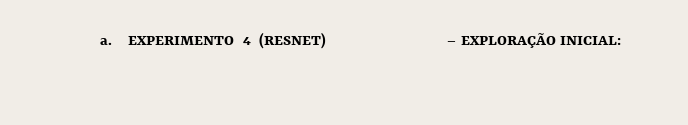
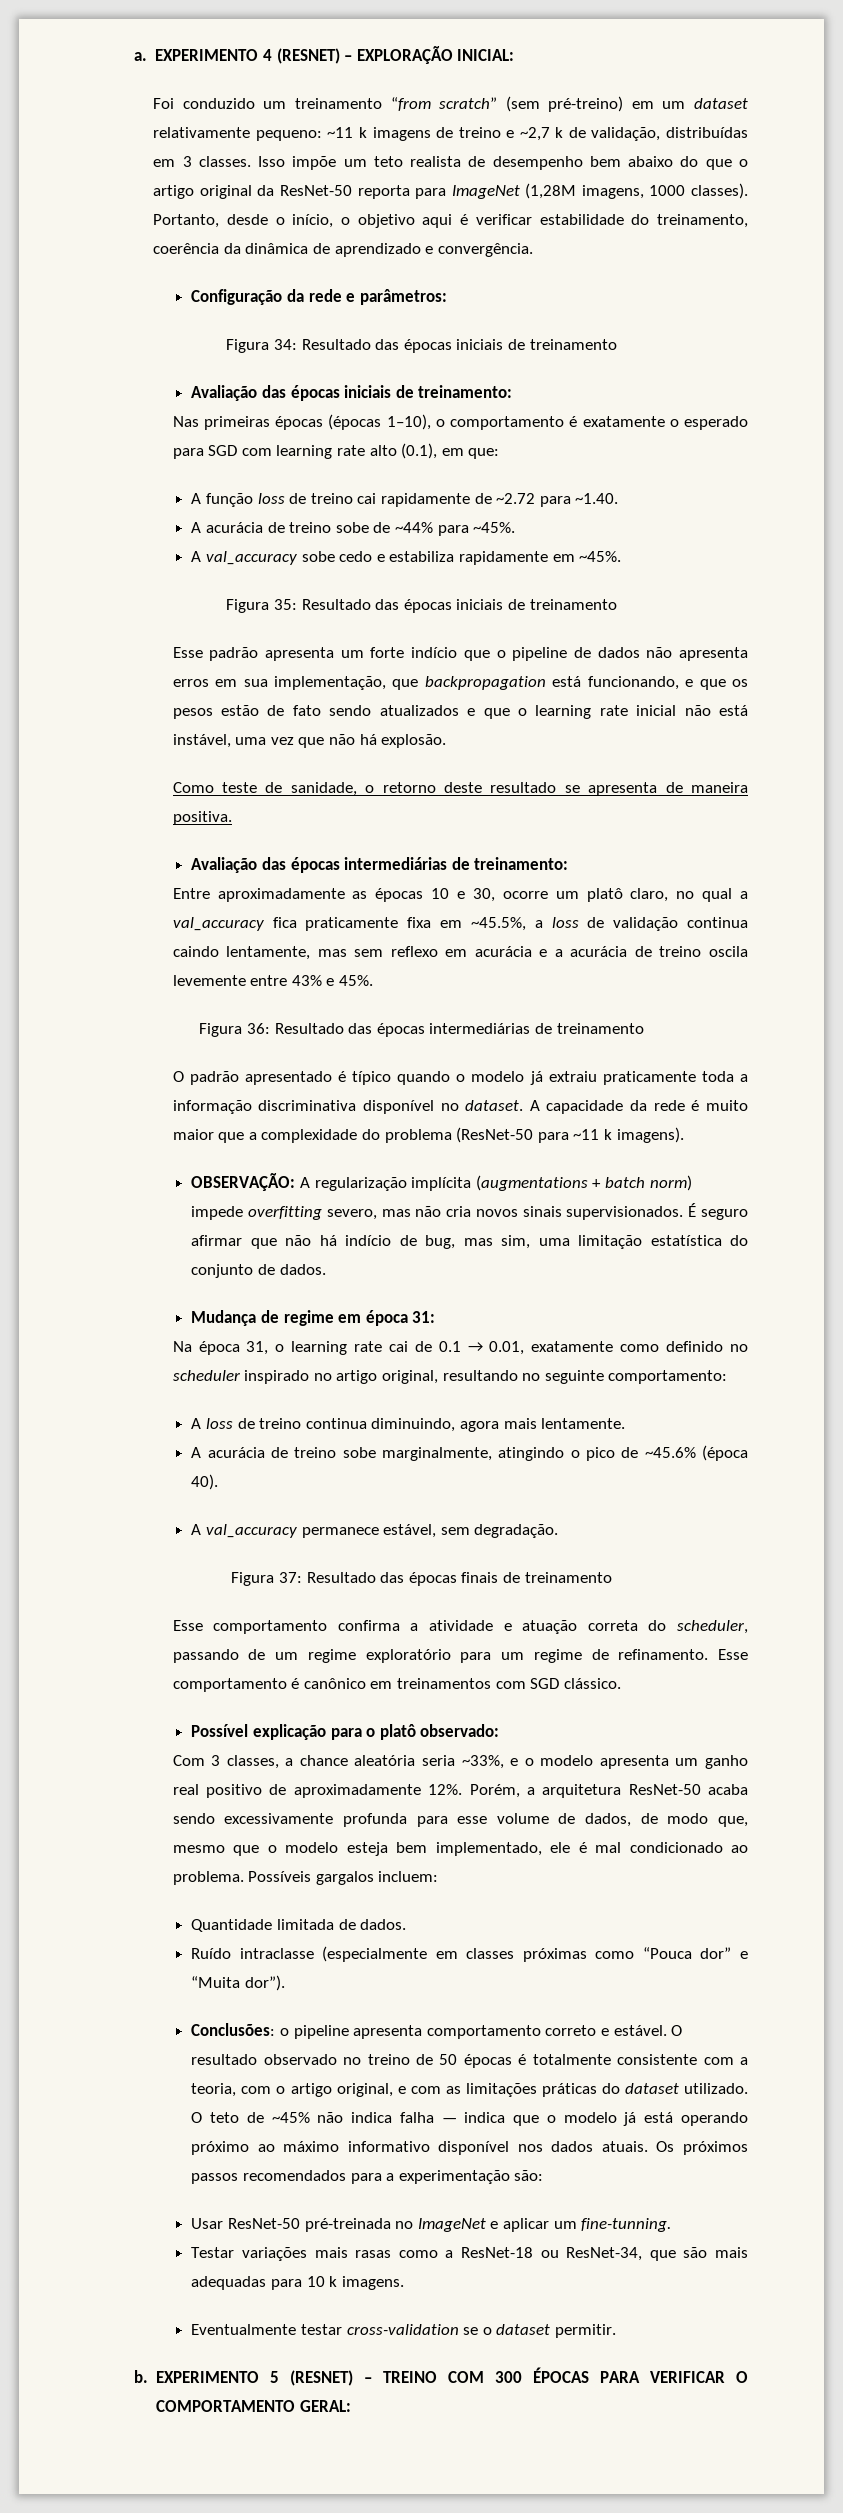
+ Foi conduzido um treinamento “from scratch” (sem pré-treino) em um dataset relativamente pequeno: ~11 k imagens de treino e ~2,7 k de validação, distribuídas em 3 classes. Isso impõe um teto realista de desempenho bem abaixo do que o artigo original da ResNet-50 reporta para ImageNet (1,28M imagens, 1000 classes). Portanto, desde o início, o objetivo aqui é verificar estabilidade do treinamento, coerência da dinâmica de aprendizado e convergência.
+ Configuração da rede e parâmetros:
+ Figura 34: Resultado das épocas iniciais de treinamento
+ Avaliação das épocas iniciais de treinamento:
+ Nas primeiras épocas (épocas 1–10), o comportamento é exatamente o esperado para SGD com learning rate alto (0.1), em que:
+ A função loss de treino cai rapidamente de ~2.72 para ~1.40.
+ A acurácia de treino sobe de ~44% para ~45%.
+ A val_accuracy sobe cedo e estabiliza rapidamente em ~45%.
+ Figura 35: Resultado das épocas iniciais de treinamento
+ Esse padrão apresenta um forte indício que o pipeline de dados não apresenta erros em sua implementação, que backpropagation está funcionando, e que os pesos estão de fato sendo atualizados e que o learning rate inicial não está instável, uma vez que não há explosão.
+ Como teste de sanidade, o retorno deste resultado se apresenta de maneira positiva.
+ Avaliação das épocas intermediárias de treinamento:
+ Entre aproximadamente as épocas 10 e 30, ocorre um platô claro, no qual a val_accuracy fica praticamente fixa em ~45.5%, a loss de validação continua caindo lentamente, mas sem reflexo em acurácia e a acurácia de treino oscila levemente entre 43% e 45%.
+ Figura 36: Resultado das épocas intermediárias de treinamento
+ O padrão apresentado é típico quando o modelo já extraiu praticamente toda a informação discriminativa disponível no dataset. A capacidade da rede é muito maior que a complexidade do problema (ResNet-50 para ~11 k imagens).
+ OBSERVAÇÃO: A regularização implícita (augmentations + batch norm) impede overfitting severo, mas não cria novos sinais supervisionados. É seguro afirmar que não há indício de bug, mas sim, uma limitação estatística do conjunto de dados.
+ Mudança de regime em época 31:
+ Na época 31, o learning rate cai de 0.1 → 0.01, exatamente como definido no scheduler inspirado no artigo original, resultando no seguinte comportamento:
+ A loss de treino continua diminuindo, agora mais lentamente.
+ A acurácia de treino sobe marginalmente, atingindo o pico de ~45.6% (época 40).
+ A val_accuracy permanece estável, sem degradação.
+ Figura 37: Resultado das épocas finais de treinamento
+ Esse comportamento confirma a atividade e atuação correta do scheduler, passando de um regime exploratório para um regime de refinamento. Esse comportamento é canônico em treinamentos com SGD clássico.
+ Possível explicação para o platô observado:
+ Com 3 classes, a chance aleatória seria ~33%, e o modelo apresenta um ganho real positivo de aproximadamente 12%. Porém, a arquitetura ResNet-50 acaba sendo excessivamente profunda para esse volume de dados, de modo que, mesmo que o modelo esteja bem implementado, ele é mal condicionado ao problema. Possíveis gargalos incluem:
+ Quantidade limitada de dados.
+ Ruído intraclasse (especialmente em classes próximas como “Pouca dor” e “Muita dor”).
+ Conclusões: o pipeline apresenta comportamento correto e estável. O resultado observado no treino de 50 épocas é totalmente consistente com a teoria, com o artigo original, e com as limitações práticas do dataset utilizado. O teto de ~45% não indica falha — indica que o modelo já está operando próximo ao máximo informativo disponível nos dados atuais. Os próximos passos recomendados para a experimentação são:
+ Usar ResNet-50 pré-treinada no ImageNet e aplicar um fine-tunning.
+ Testar variações mais rasas como a ResNet-18 ou ResNet-34, que são mais adequadas para 10 k imagens.
+ Eventualmente testar cross-validation se o dataset permitir.
+ b. EXPERIMENTO 5 (RESNET) – TREINO COM 300 ÉPOCAS PARA VERIFICAR O COMPORTAMENTO GERAL:

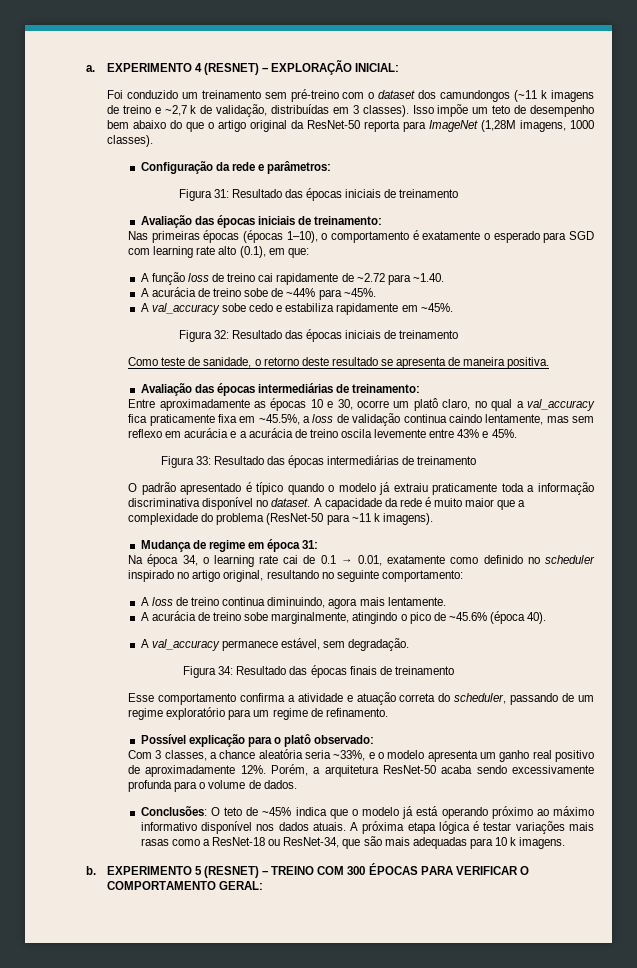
- Foi conduzido um treinamento “from scratch” (sem pré-treino) em um dataset relativamente pequeno: ~11 k imagens de treino e ~2,7 k de validação, distribuídas em 3 classes.
+ Foi conduzido um treinamento sem pré-treino com o dataset dos camundongos (~11 k imagens de treino e ~2,7 k de validação, distribuídas em 3 classes).
- Isso impõe um teto realista de desempenho bem abaixo do que o artigo original da ResNet-50 reporta para ImageNet (1,28M imagens, 1000 classes). Portanto, desde o início, o objetivo aqui é verificar estabilidade do treinamento, coerência da dinâmica de aprendizado e convergência.
+ Isso impõe um teto de desempenho bem abaixo do que o artigo original da ResNet-50 reporta para ImageNet (1,28M imagens, 1000 classes).
- Figura 34: Resultado das épocas iniciais de treinamento
+ Figura 31: Resultado das épocas iniciais de treinamento
- Figura 35: Resultado das épocas iniciais de treinamento
- Esse padrão apresenta um forte indício que o pipeline de dados não apresenta erros em sua implementação, que backpropagation está funcionando, e que os pesos estão de fato sendo atualizados e que o learning rate inicial não está instável, uma vez que não há explosão.
+ Figura 32: Resultado das épocas iniciais de treinamento
- Figura 36: Resultado das épocas intermediárias de treinamento
+ Figura 33: Resultado das épocas intermediárias de treinamento
- OBSERVAÇÃO: A regularização implícita (augmentations + batch norm) impede overfitting severo, mas não cria novos sinais supervisionados. É seguro afirmar que não há indício de bug, mas sim, uma limitação estatística do conjunto de dados.
- Na época 31, o learning rate cai de 0.1 → 0.01, exatamente como definido no scheduler inspirado no artigo original, resultando no seguinte comportamento:
+ Na época 34, o learning rate cai de 0.1 → 0.01, exatamente como definido no scheduler inspirado no artigo original, resultando no seguinte comportamento:
- Figura 37: Resultado das épocas finais de treinamento
+ Figura 34: Resultado das épocas finais de treinamento
- Esse comportamento é canônico em treinamentos com SGD clássico.
- Porém, a arquitetura ResNet-50 acaba sendo excessivamente profunda para esse volume de dados, de modo que, mesmo que o modelo esteja bem implementado, ele é mal condicionado ao problema. Possíveis gargalos incluem:
- Quantidade limitada de dados.
- Ruído intraclasse (especialmente em classes próximas como “Pouca dor” e “Muita dor”).
- Conclusões: o pipeline apresenta comportamento correto e estável. O resultado observado no treino de 50 épocas é totalmente consistente com a teoria, com o artigo original, e com as limitações práticas do dataset utilizado. O teto de ~45% não indica falha — indica que o modelo já está operando próximo ao máximo informativo disponível nos dados atuais.
+ Porém, a arquitetura ResNet-50 acaba sendo excessivamente profunda para o volume de dados.
+ Conclusões: O teto de ~45% indica que o modelo já está operando próximo ao máximo informativo disponível nos dados atuais.
- Os próximos passos recomendados para a experimentação são:
- Usar ResNet-50 pré-treinada no ImageNet e aplicar um fine-tunning.
- Testar variações mais rasas como a ResNet-18 ou ResNet-34, que são mais adequadas para 10 k imagens.
+ A próxima etapa lógica é testar variações mais rasas como a ResNet-18 ou ResNet-34, que são mais adequadas para 10 k imagens.
- Eventualmente testar cross-validation se o dataset permitir.

